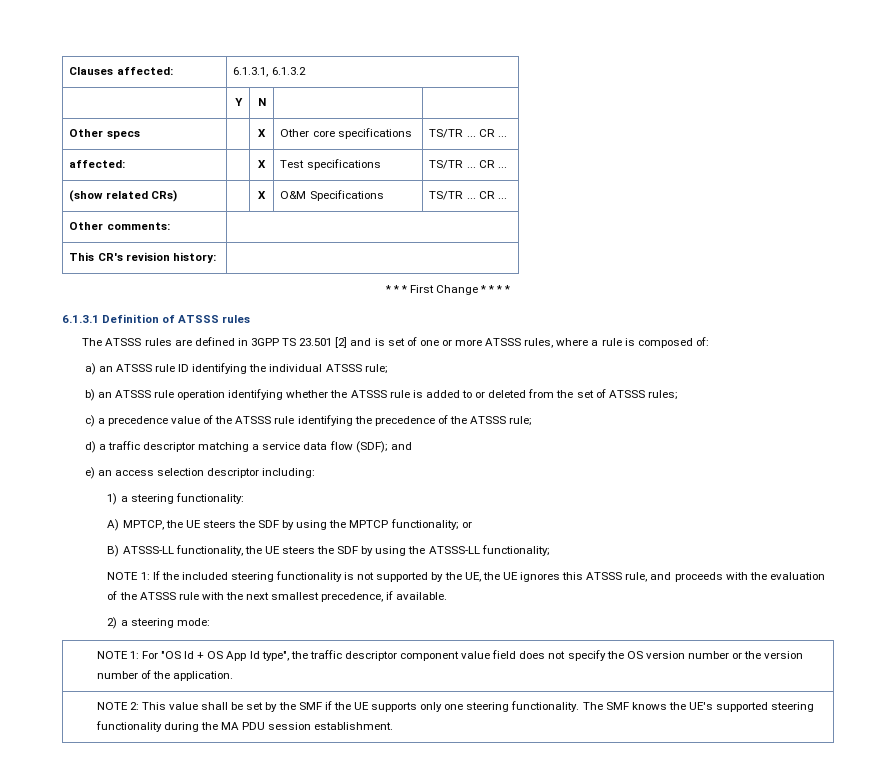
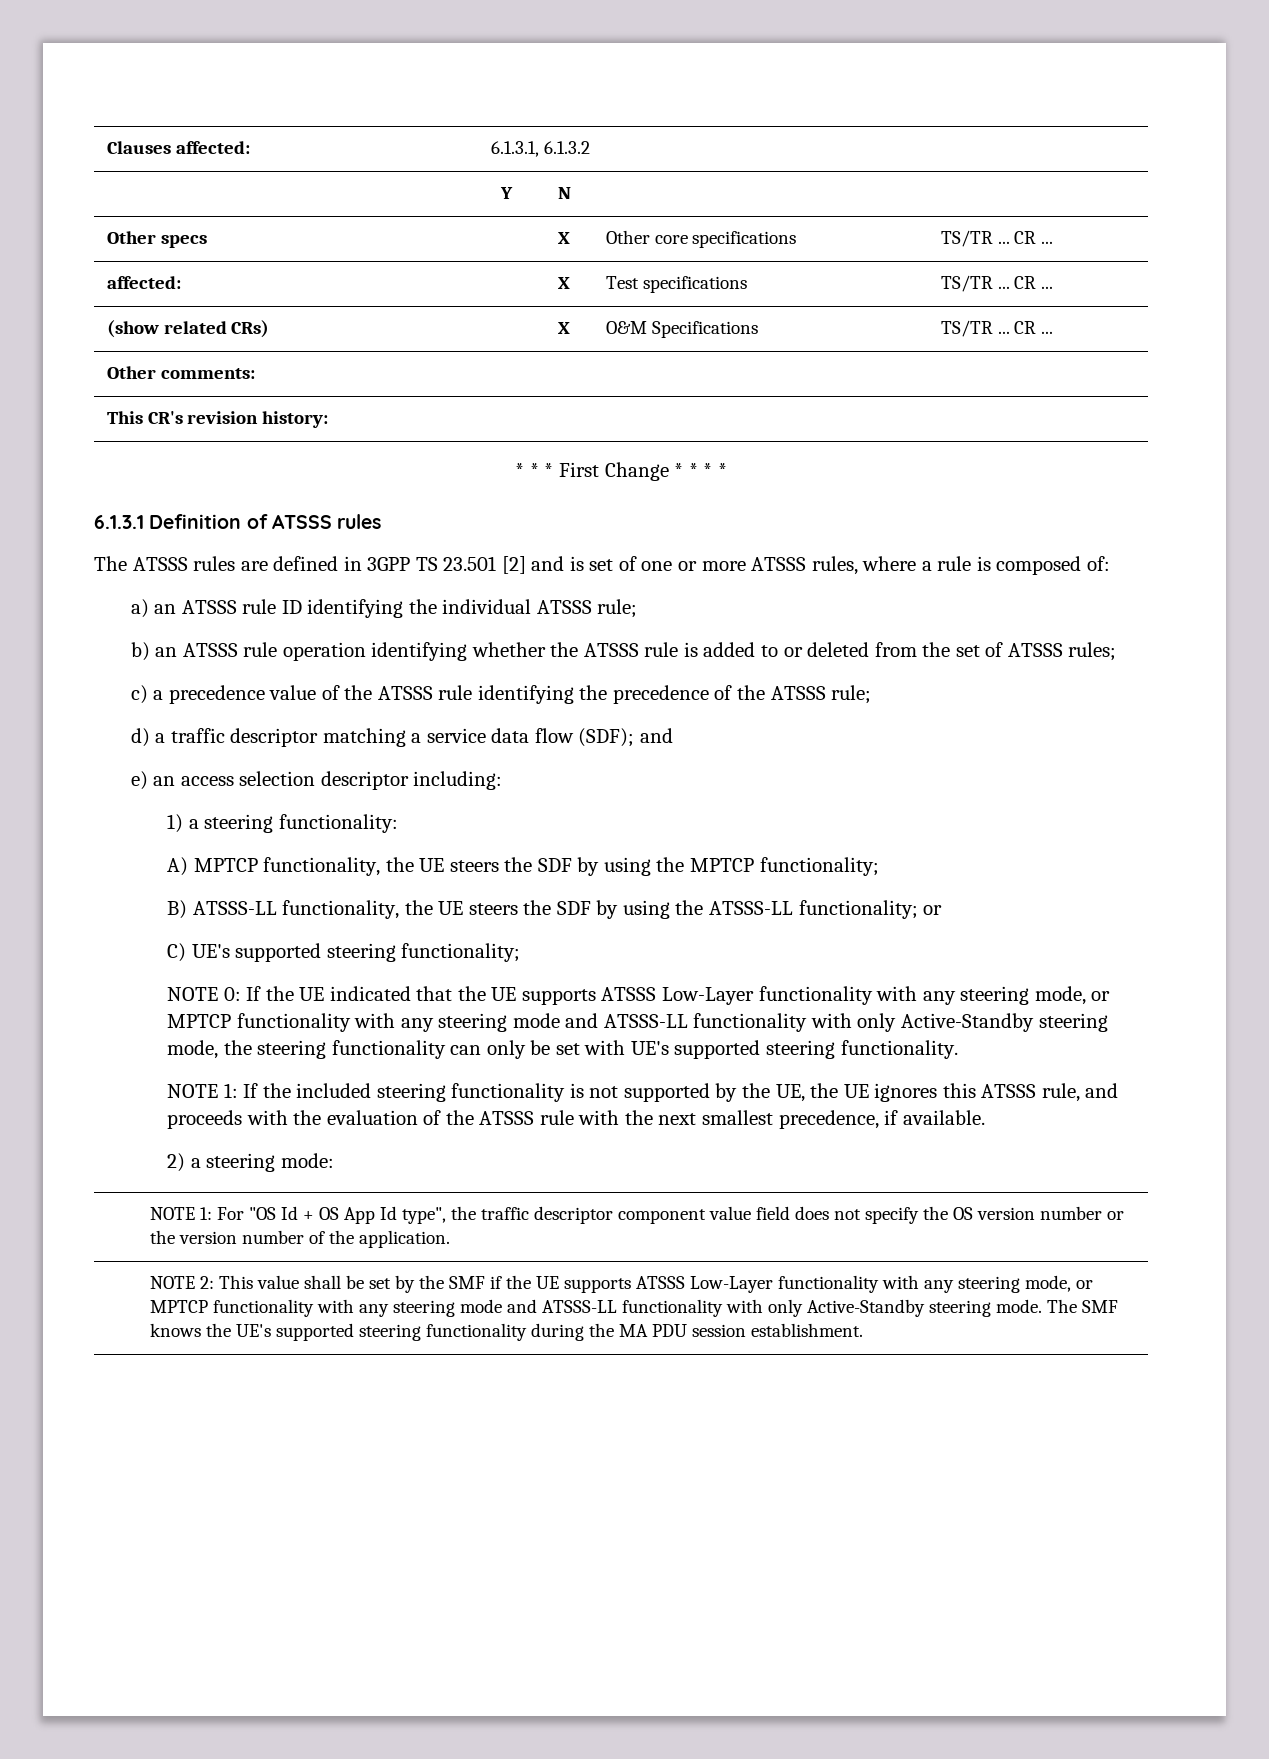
- A) MPTCP, the UE steers the SDF by using the MPTCP functionality; or
+ A) MPTCP functionality, the UE steers the SDF by using the MPTCP functionality;
- B) ATSSS-LL functionality, the UE steers the SDF by using the ATSSS-LL functionality;
+ B) ATSSS-LL functionality, the UE steers the SDF by using the ATSSS-LL functionality; or
+ C) UE's supported steering functionality;
+ NOTE 0: If the UE indicated that the UE supports ATSSS Low-Layer functionality with any steering mode, or MPTCP functionality with any steering mode and ATSSS-LL functionality with only Active-Standby steering mode, the steering functionality can only be set with UE's supported steering functionality.
- NOTE 2: This value shall be set by the SMF if the UE supports only one steering functionality.
+ NOTE 2: This value shall be set by the SMF if the UE supports ATSSS Low-Layer functionality with any steering mode, or MPTCP functionality with any steering mode and ATSSS-LL functionality with only Active-Standby steering mode.

